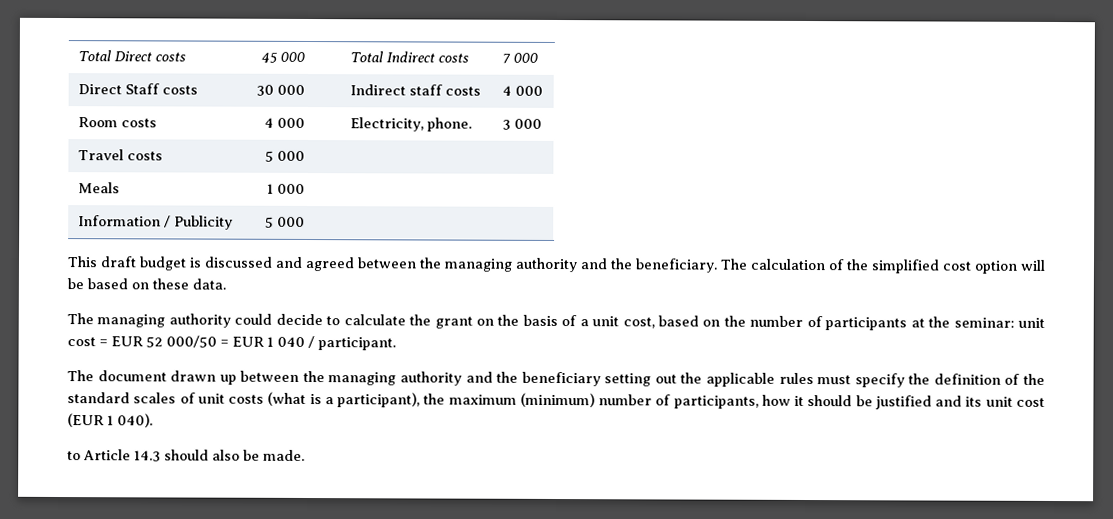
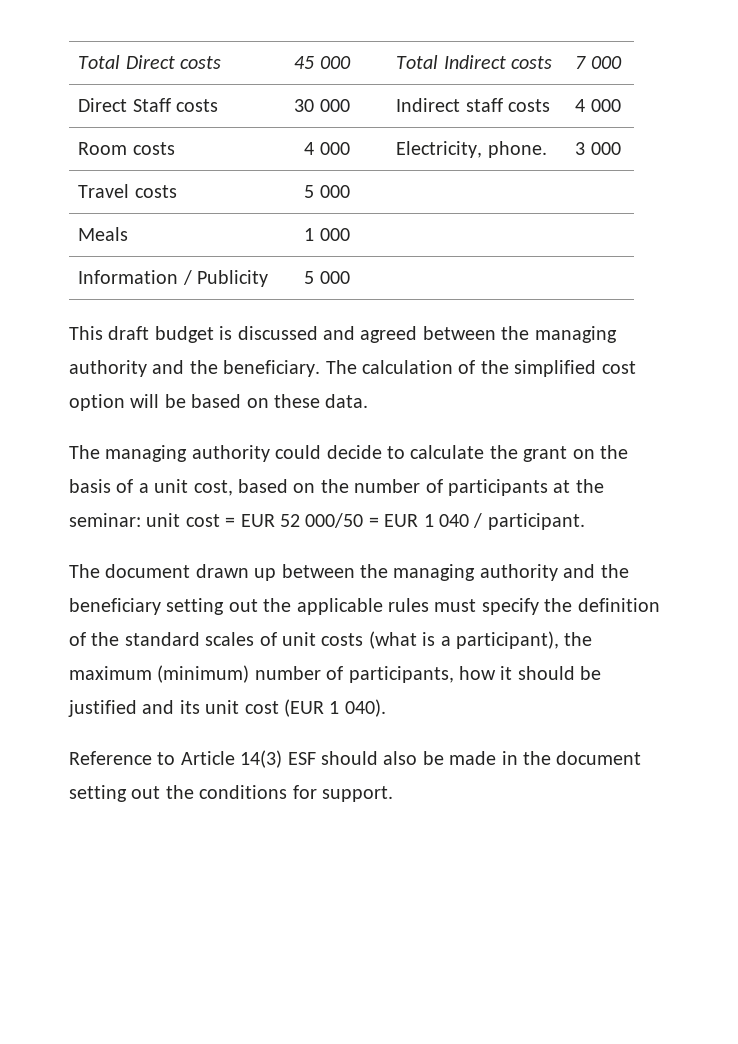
- to Article 14.3 should also be made.
+ Reference to Article 14(3) ESF should also be made in the document setting out the conditions for support.

